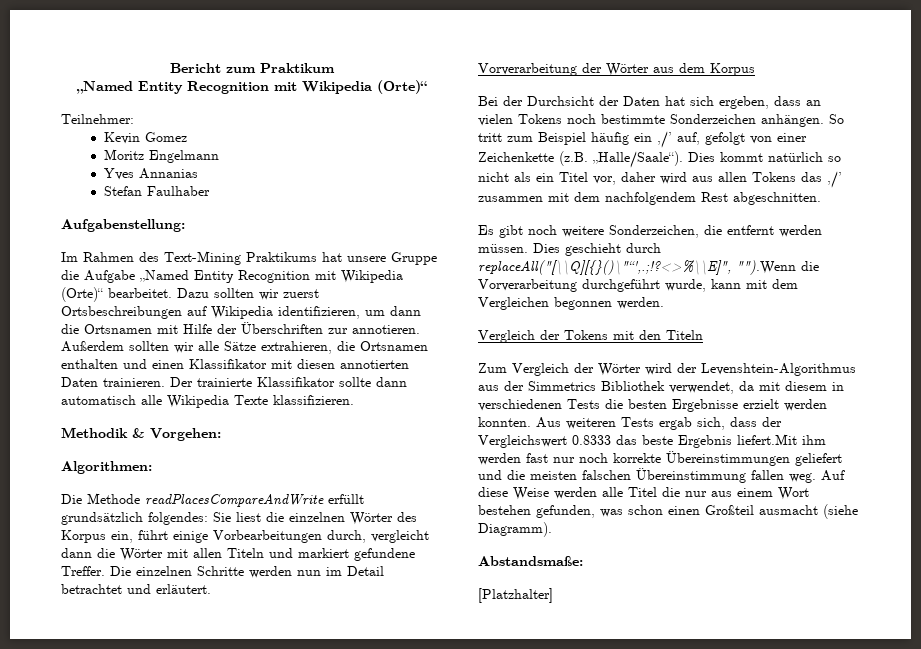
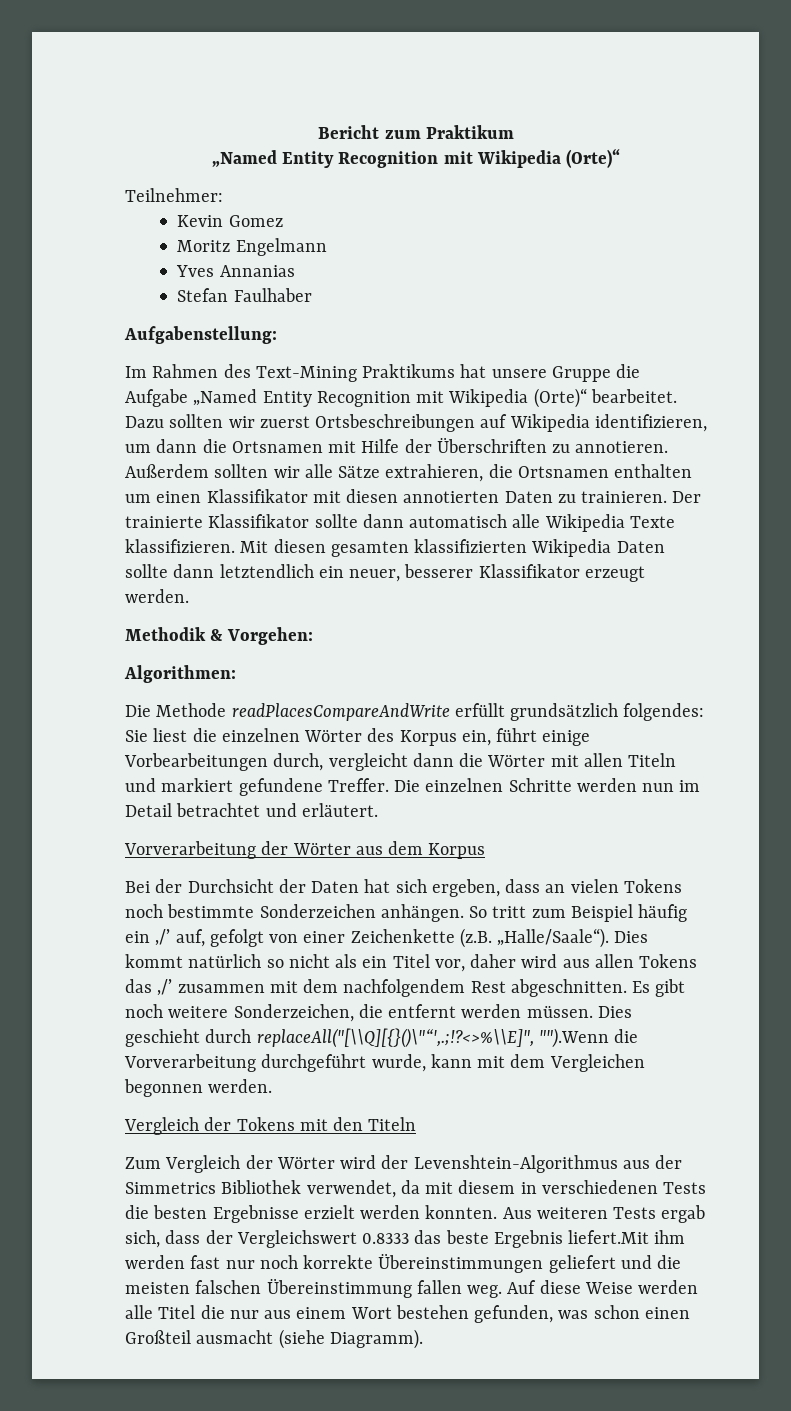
- Dazu sollten wir zuerst Ortsbeschreibungen auf Wikipedia identifizieren, um dann die Ortsnamen mit Hilfe der Überschriften zur annotieren.
+ Dazu sollten wir zuerst Ortsbeschreibungen auf Wikipedia identifizieren, um dann die Ortsnamen mit Hilfe der Überschriften zu annotieren.
- Außerdem sollten wir alle Sätze extrahieren, die Ortsnamen enthalten und einen Klassifikator mit diesen annotierten Daten trainieren.
+ Außerdem sollten wir alle Sätze extrahieren, die Ortsnamen enthalten um einen Klassifikator mit diesen annotierten Daten zu trainieren.
+ Mit diesen gesamten klassifizierten Wikipedia Daten sollte dann letztendlich ein neuer, besserer Klassifikator erzeugt werden.
- Dies kommt natürlich so nicht als ein Titel vor, daher wird aus allen Tokens das ‚/’ zusammen mit dem nachfolgendem Rest abgeschnitten.
- Es gibt noch weitere Sonderzeichen, die entfernt werden müssen.
+ Dies kommt natürlich so nicht als ein Titel vor, daher wird aus allen Tokens das ‚/’ zusammen mit dem nachfolgendem Rest abgeschnitten. Es gibt noch weitere Sonderzeichen, die entfernt werden müssen.
- Abstandsmaße:
- [Platzhalter]

